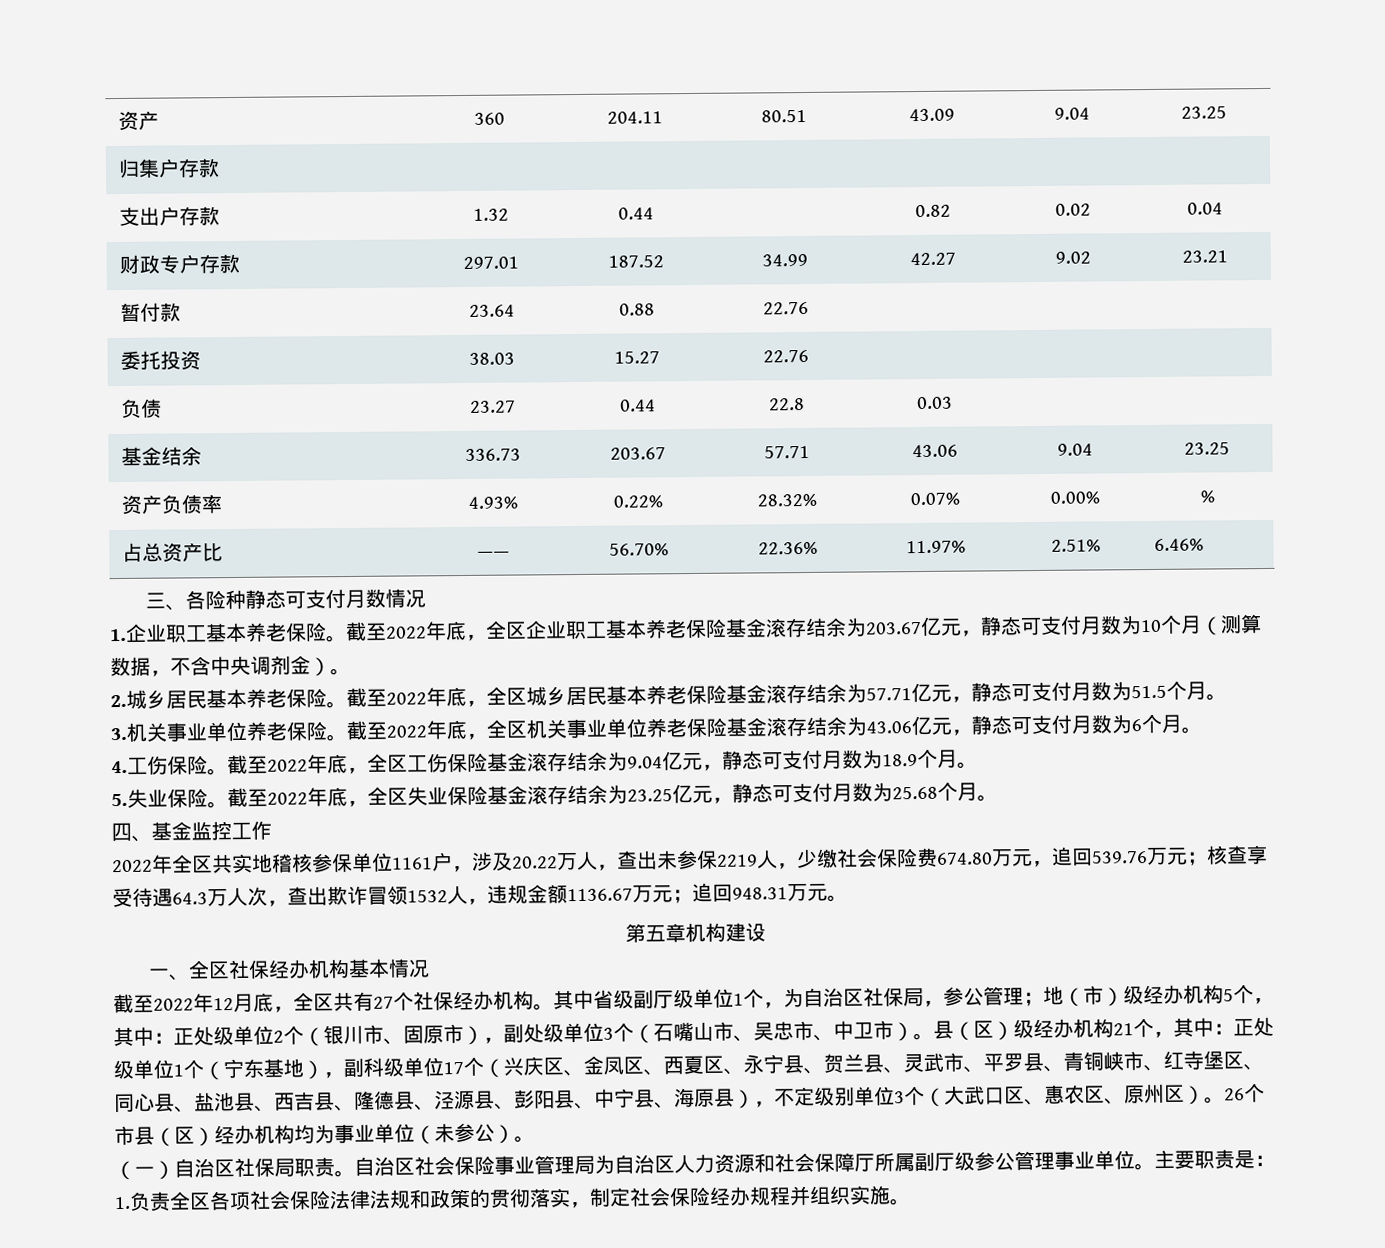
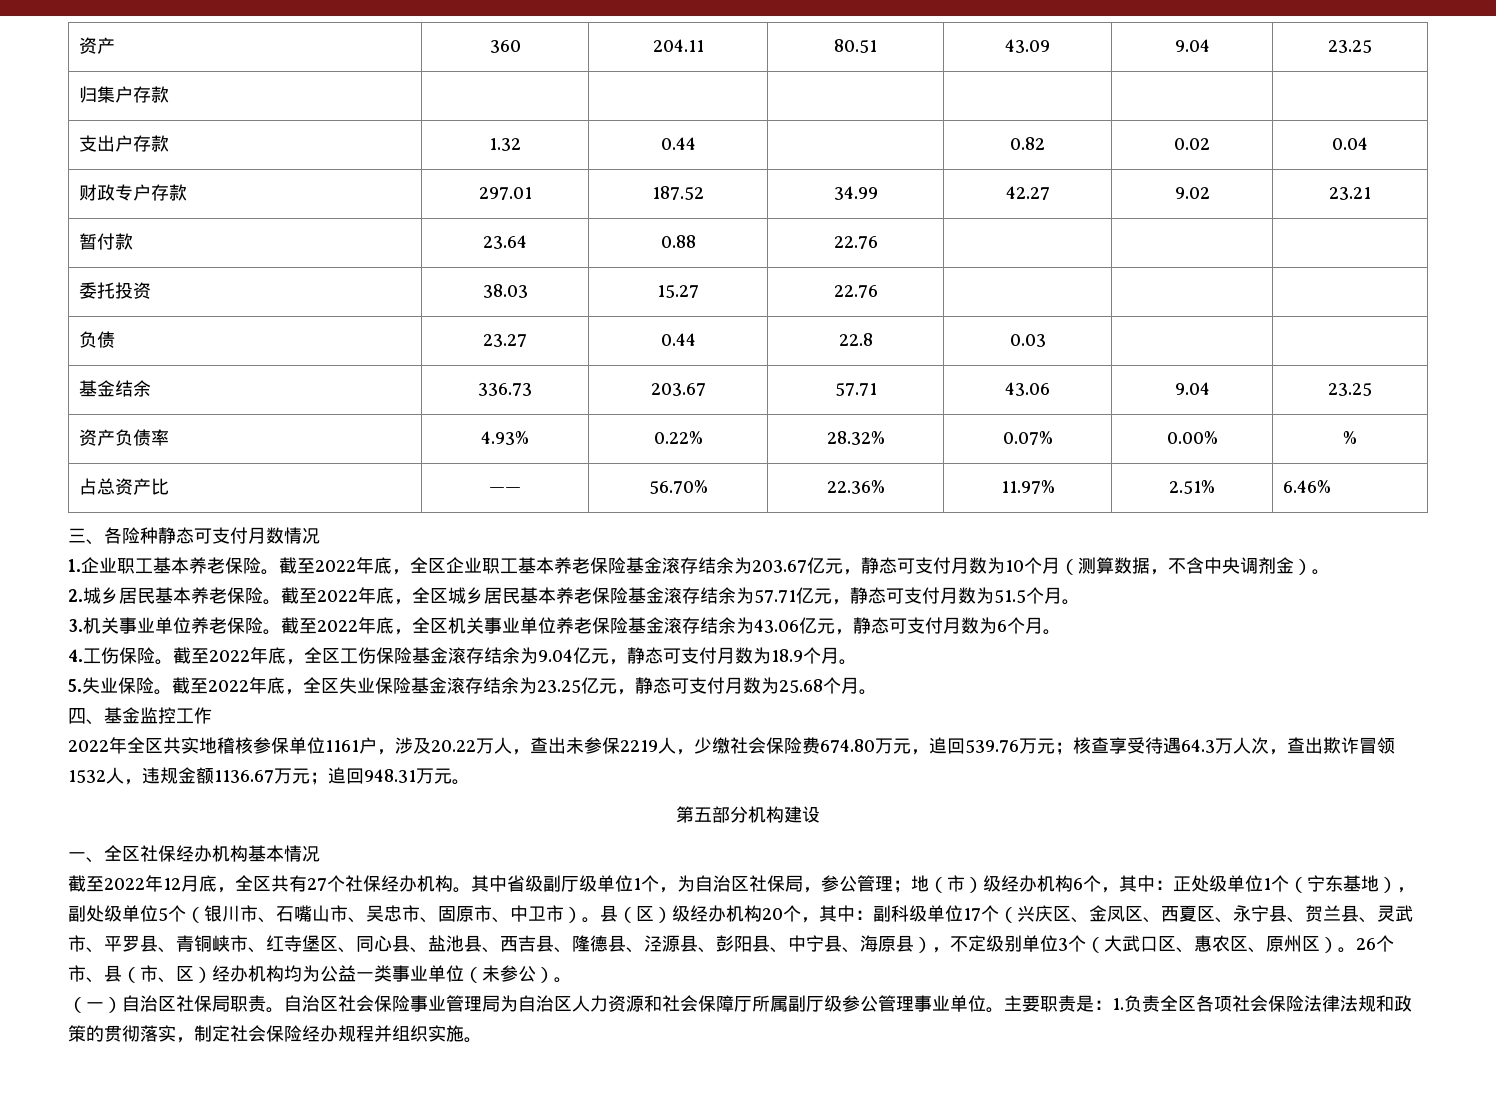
- 第五章机构建设
+ 第五部分机构建设
- 地（市）级经办机构5个，其中：正处级单位2个（银川市、固原市），副处级单位3个（石嘴山市、吴忠市、中卫市）。县（区）级经办机构21个，其中：
+ 地（市）级经办机构6个，其中：
- 正处级单位1个（宁东基地），副科级单位17个（兴庆区、金凤区、西夏区、永宁县、贺兰县、灵武市、平罗县、青铜峡市、红寺堡区、同心县、盐池县、西吉县、隆德县、泾源县、彭阳县、中宁县、海原县），不定级别单位3个（大武口区、惠农区、原州区）。
+ 正处级单位1个（宁东基地），副处级单位5个（银川市、石嘴山市、吴忠市、固原市、中卫市）。县（区）级经办机构20个，其中：副科级单位17个（兴庆区、金凤区、西夏区、永宁县、贺兰县、灵武市、平罗县、青铜峡市、红寺堡区、同心县、盐池县、西吉县、隆德县、泾源县、彭阳县、中宁县、海原县），不定级别单位3个（大武口区、惠农区、原州区）。
- 26个市县（区）经办机构均为事业单位（未参公）。
+ 26个市、县（市、区）经办机构均为公益一类事业单位（未参公）。

